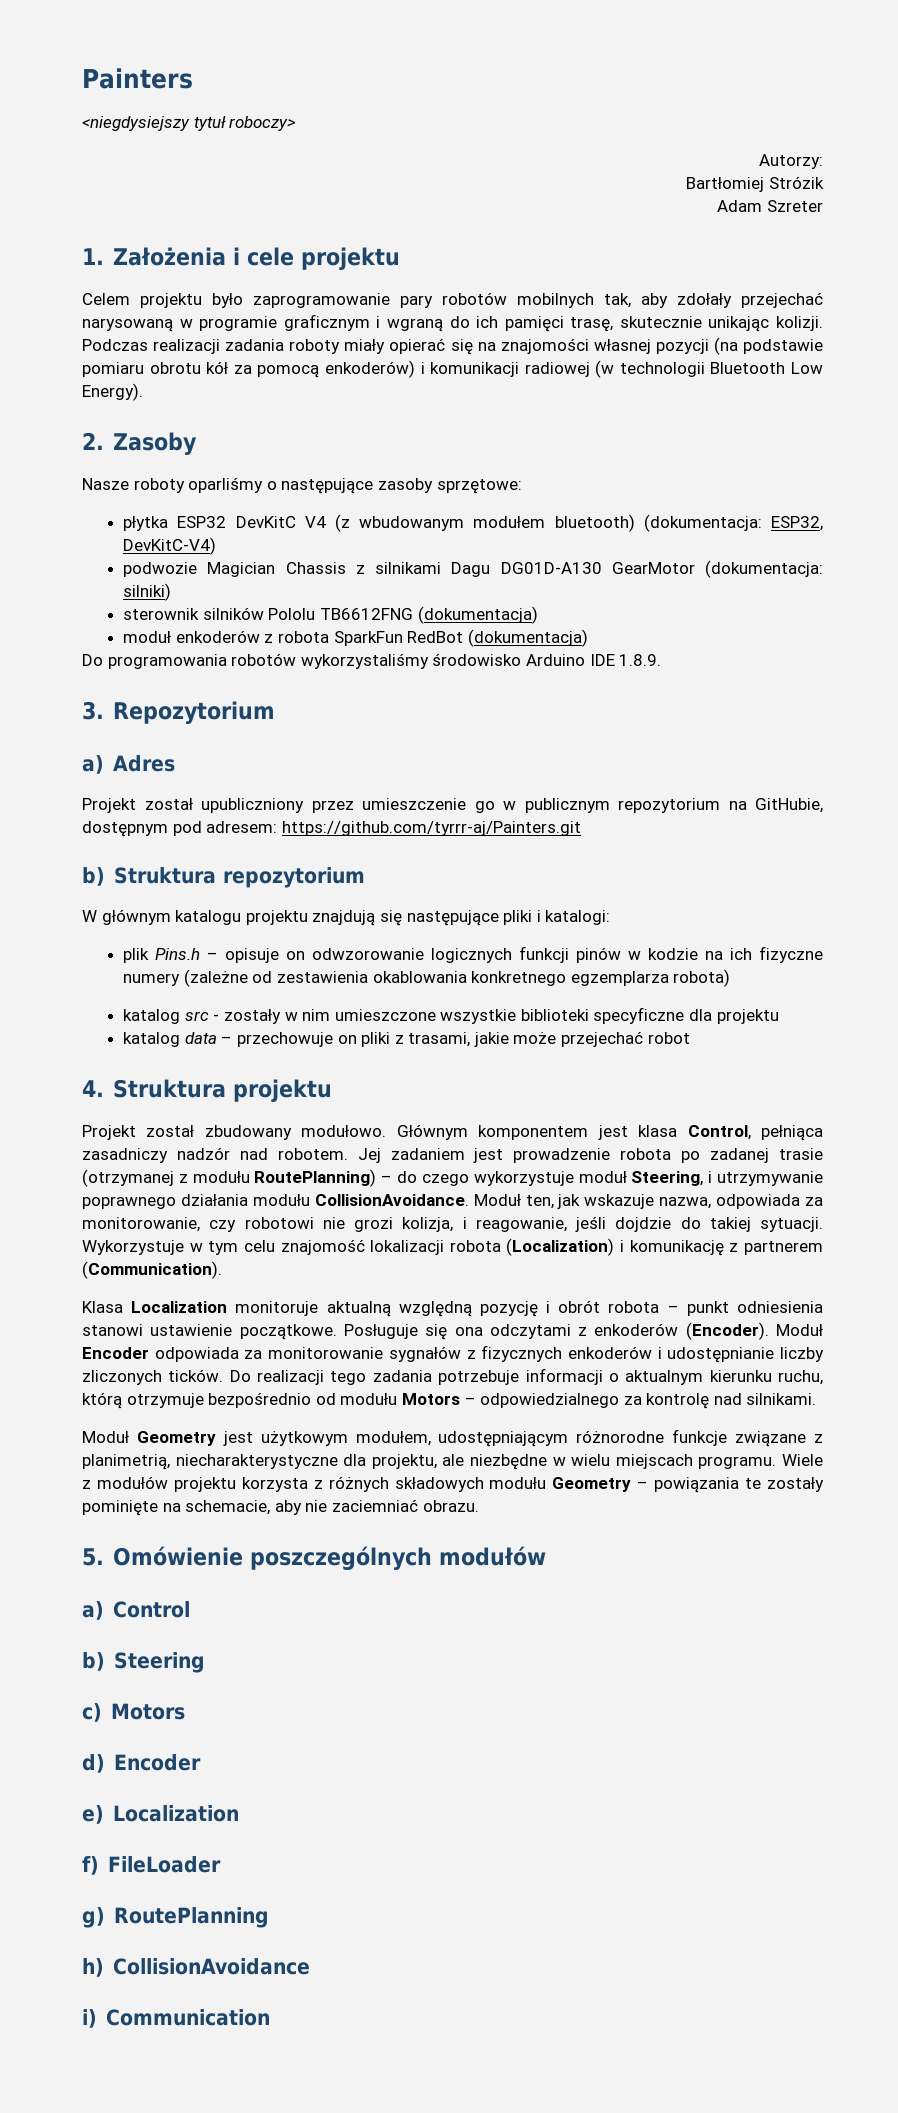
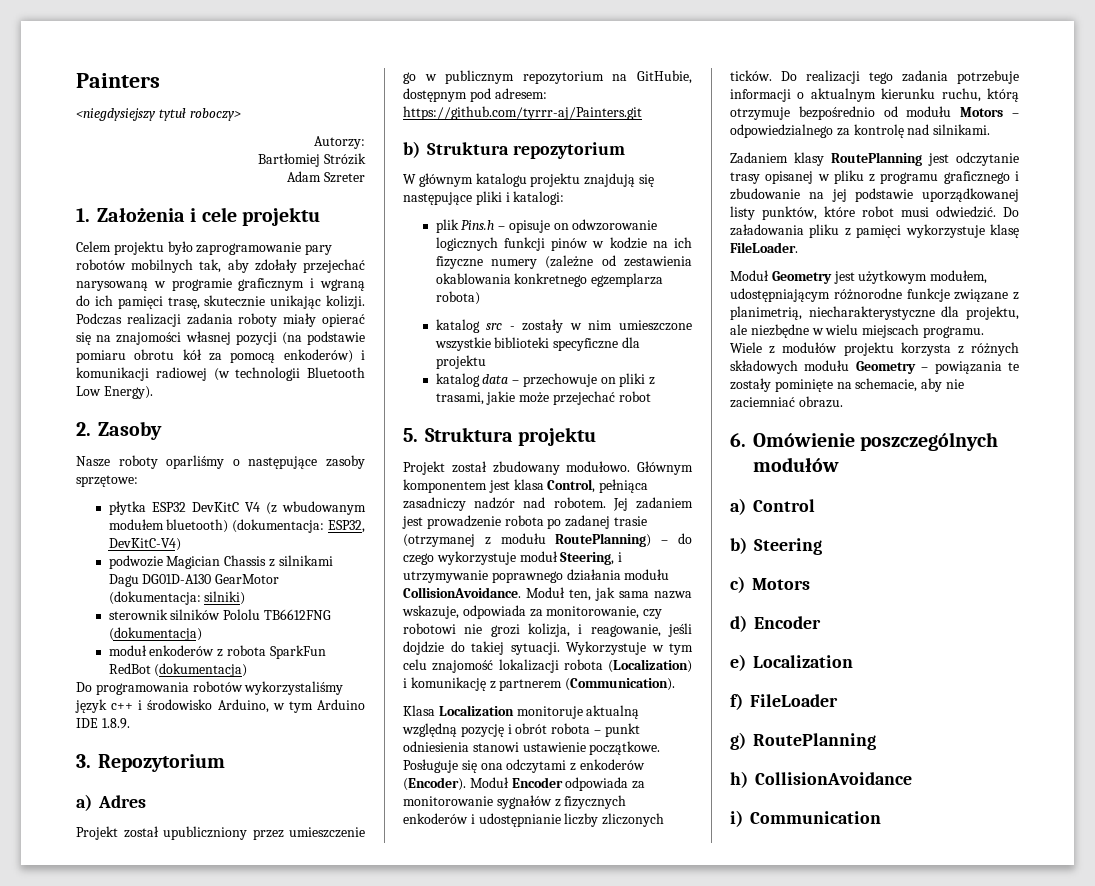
- Do programowania robotów wykorzystaliśmy środowisko Arduino IDE 1.8.9.
+ Do programowania robotów wykorzystaliśmy język c++ i środowisko Arduino, w tym Arduino IDE 1.8.9.
- 4. Struktura projektu
+ 5. Struktura projektu
- Moduł ten, jak wskazuje nazwa, odpowiada za monitorowanie, czy robotowi nie grozi kolizja, i reagowanie, jeśli dojdzie do takiej sytuacji.
+ Moduł ten, jak sama nazwa wskazuje, odpowiada za monitorowanie, czy robotowi nie grozi kolizja, i reagowanie, jeśli dojdzie do takiej sytuacji.
+ Zadaniem klasy RoutePlanning jest odczytanie trasy opisanej w pliku z programu graficznego i zbudowanie na jej podstawie uporządkowanej listy punktów, które robot musi odwiedzić. Do załadowania pliku z pamięci wykorzystuje klasę FileLoader.
- 5. Omówienie poszczególnych modułów
+ 6. Omówienie poszczególnych modułów

